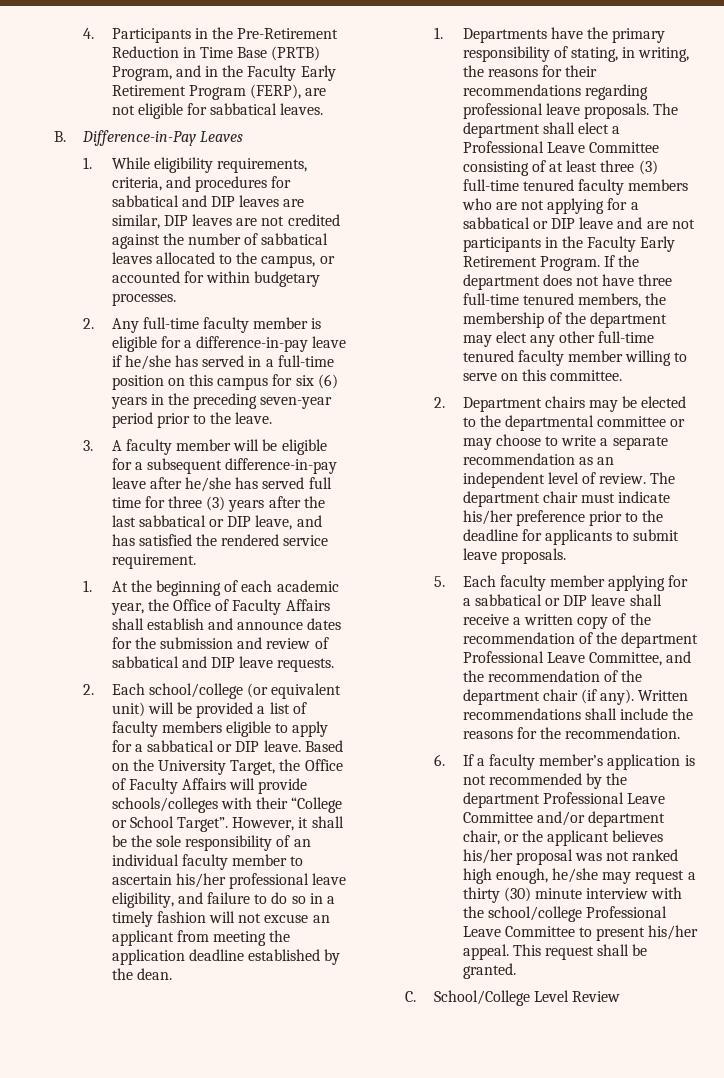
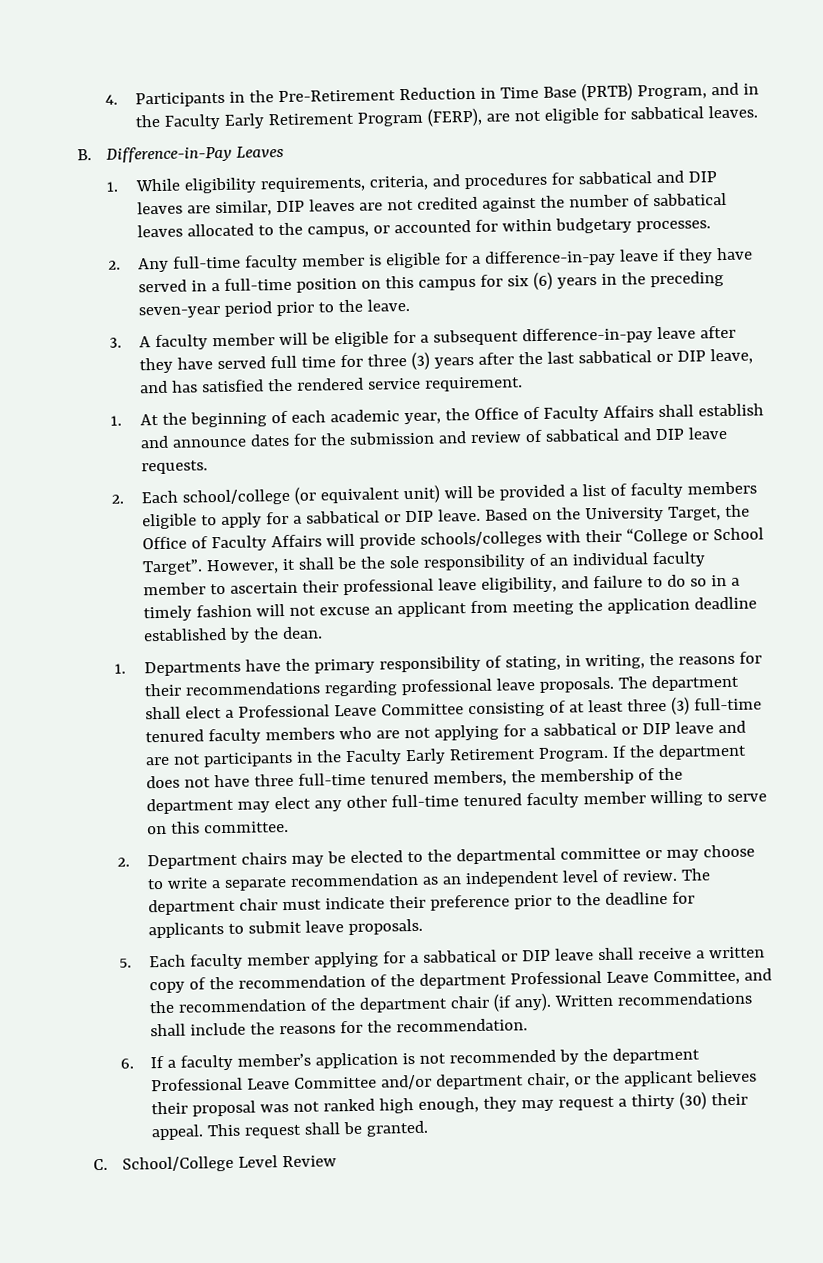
- 2. Any full-time faculty member is eligible for a difference-in-pay leave if he/she has served in a full-time position on this campus for six (6) years in the preceding seven-year period prior to the leave.
+ 2. Any full-time faculty member is eligible for a difference-in-pay leave if they have served in a full-time position on this campus for six (6) years in the preceding seven-year period prior to the leave.
- 3. A faculty member will be eligible for a subsequent difference-in-pay leave after he/she has served full time for three (3) years after the last sabbatical or DIP leave, and has satisfied the rendered service requirement.
+ 3. A faculty member will be eligible for a subsequent difference-in-pay leave after they have served full time for three (3) years after the last sabbatical or DIP leave, and has satisfied the rendered service requirement.
- However, it shall be the sole responsibility of an individual faculty member to ascertain his/her professional leave eligibility, and failure to do so in a timely fashion will not excuse an applicant from meeting the application deadline established by the dean.
+ However, it shall be the sole responsibility of an individual faculty member to ascertain their professional leave eligibility, and failure to do so in a timely fashion will not excuse an applicant from meeting the application deadline established by the dean.
- The department chair must indicate his/her preference prior to the deadline for applicants to submit leave proposals.
+ The department chair must indicate their preference prior to the deadline for applicants to submit leave proposals.
- 6. If a faculty member’s application is not recommended by the department Professional Leave Committee and/or department chair, or the applicant believes his/her proposal was not ranked high enough, he/she may request a thirty (30) minute interview with the school/college Professional Leave Committee to present his/her appeal.
+ 6. If a faculty member’s application is not recommended by the department Professional Leave Committee and/or department chair, or the applicant believes their proposal was not ranked high enough, they may request a thirty (30) their appeal.

